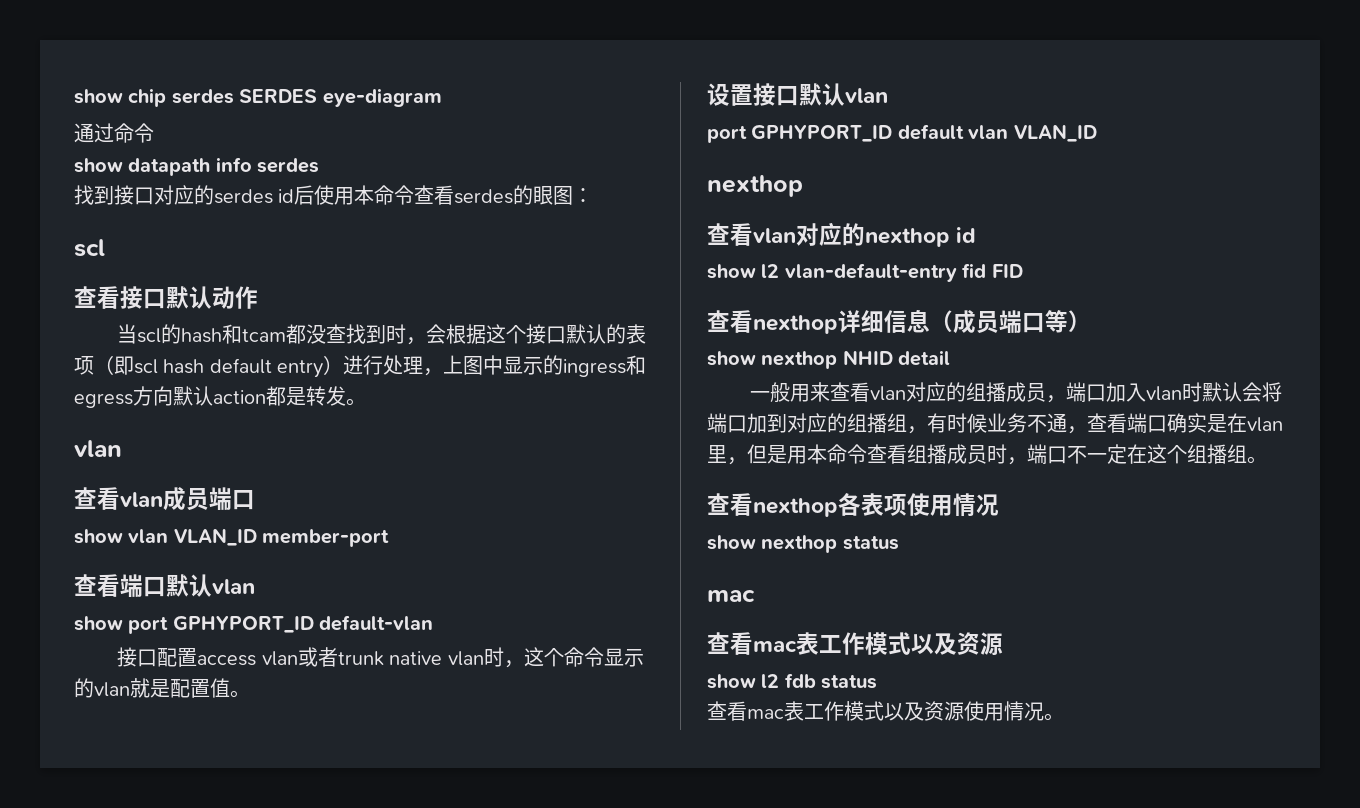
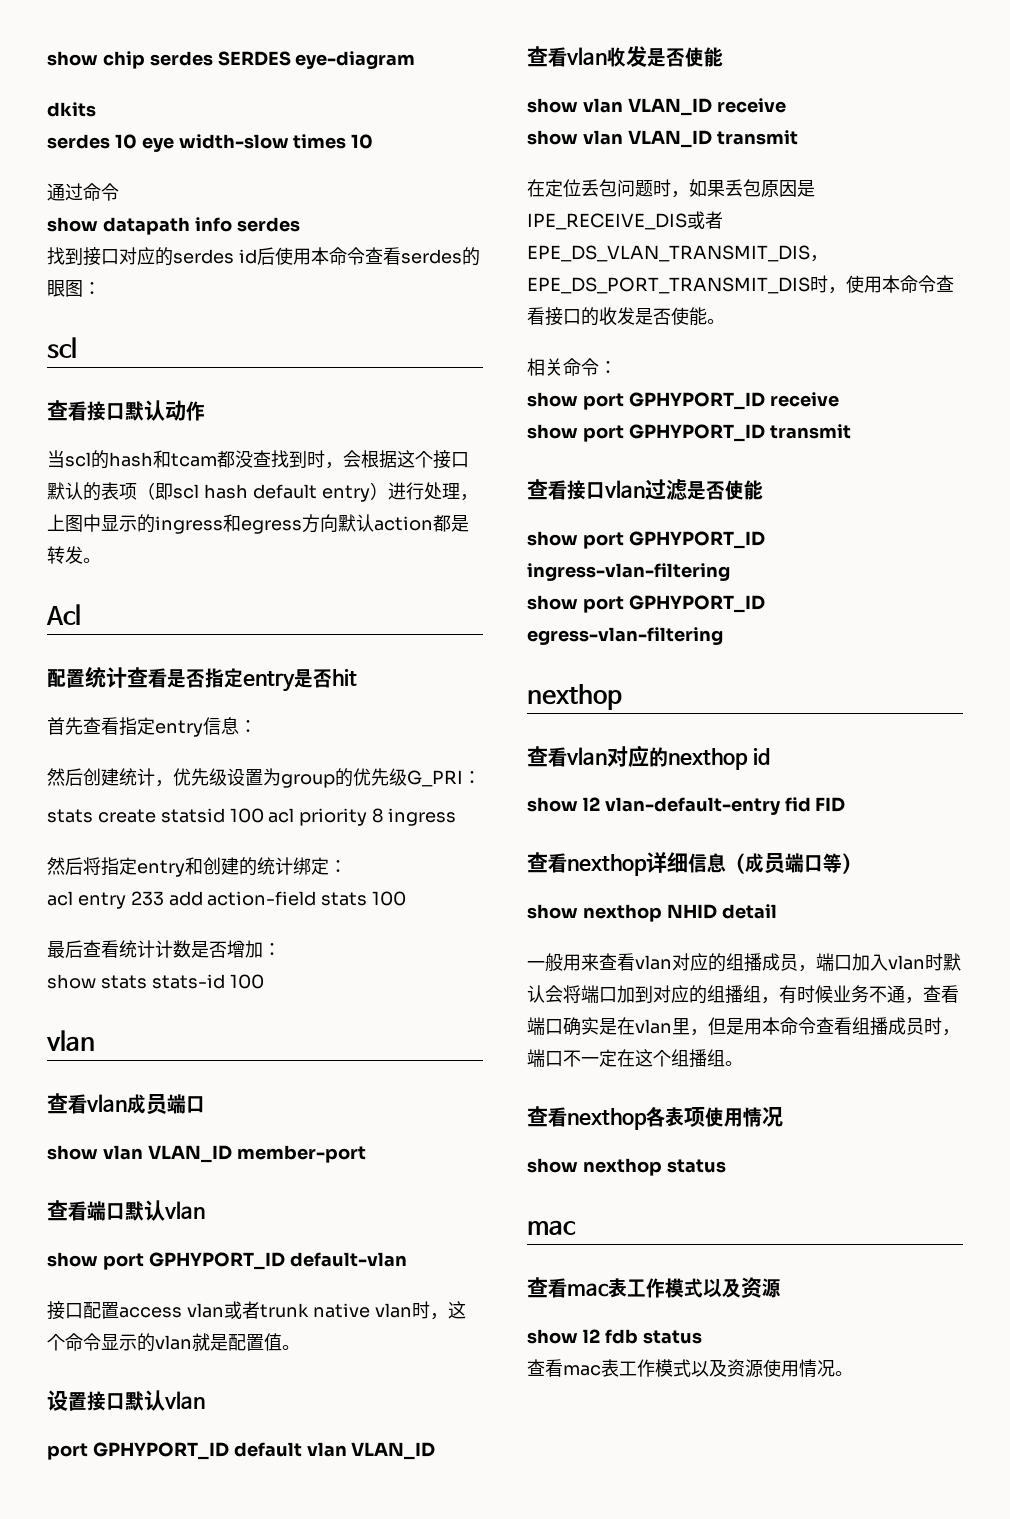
+ dkits
+ serdes 10 eye width-slow times 10
+ Acl
+ 配置统计查看是否指定entry是否hit
+ 首先查看指定entry信息：
+ 然后创建统计，优先级设置为group的优先级G_PRI：
+ stats create statsid 100 acl priority 8 ingress
+ 然后将指定entry和创建的统计绑定：
+ acl entry 233 add action-field stats 100
+ 最后查看统计计数是否增加：
+ show stats stats-id 100
+ 查看vlan收发是否使能
+ show vlan VLAN_ID receive
+ show vlan VLAN_ID transmit
+ 在定位丢包问题时，如果丢包原因是IPE_RECEIVE_DIS或者EPE_DS_VLAN_TRANSMIT_DIS，EPE_DS_PORT_TRANSMIT_DIS时，使用本命令查看接口的收发是否使能。
+ 相关命令：
+ show port GPHYPORT_ID receive
+ show port GPHYPORT_ID transmit
+ 查看接口vlan过滤是否使能
+ show port GPHYPORT_ID ingress-vlan-filtering
+ show port GPHYPORT_ID egress-vlan-filtering

